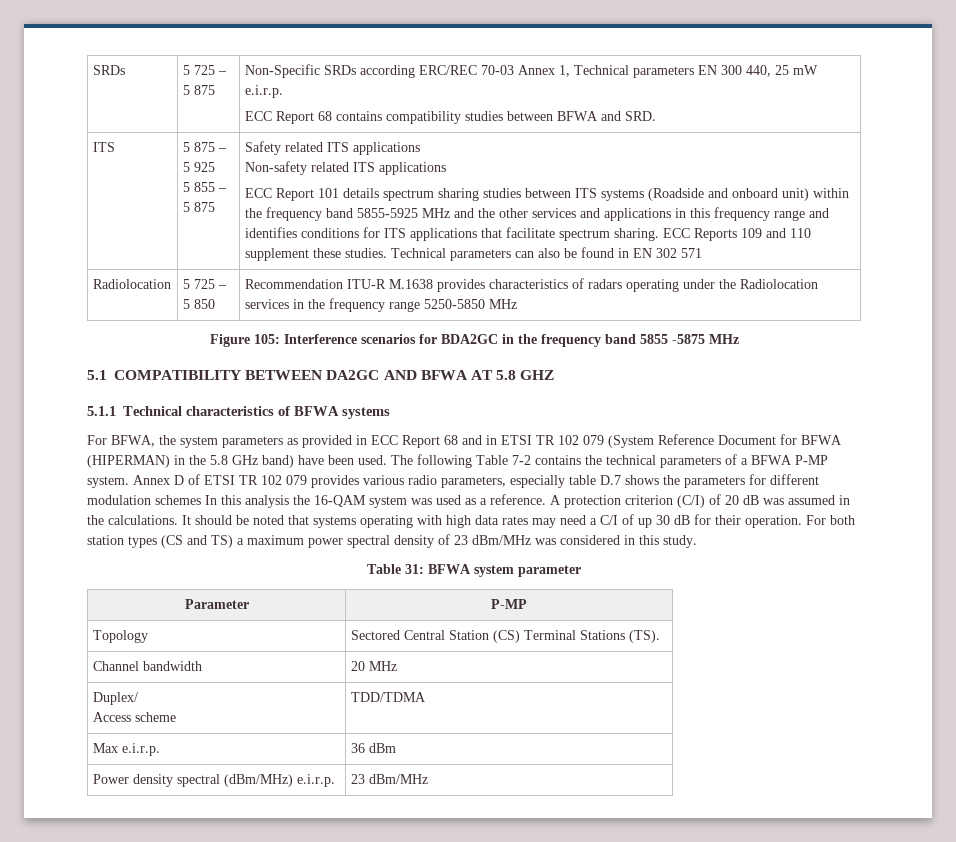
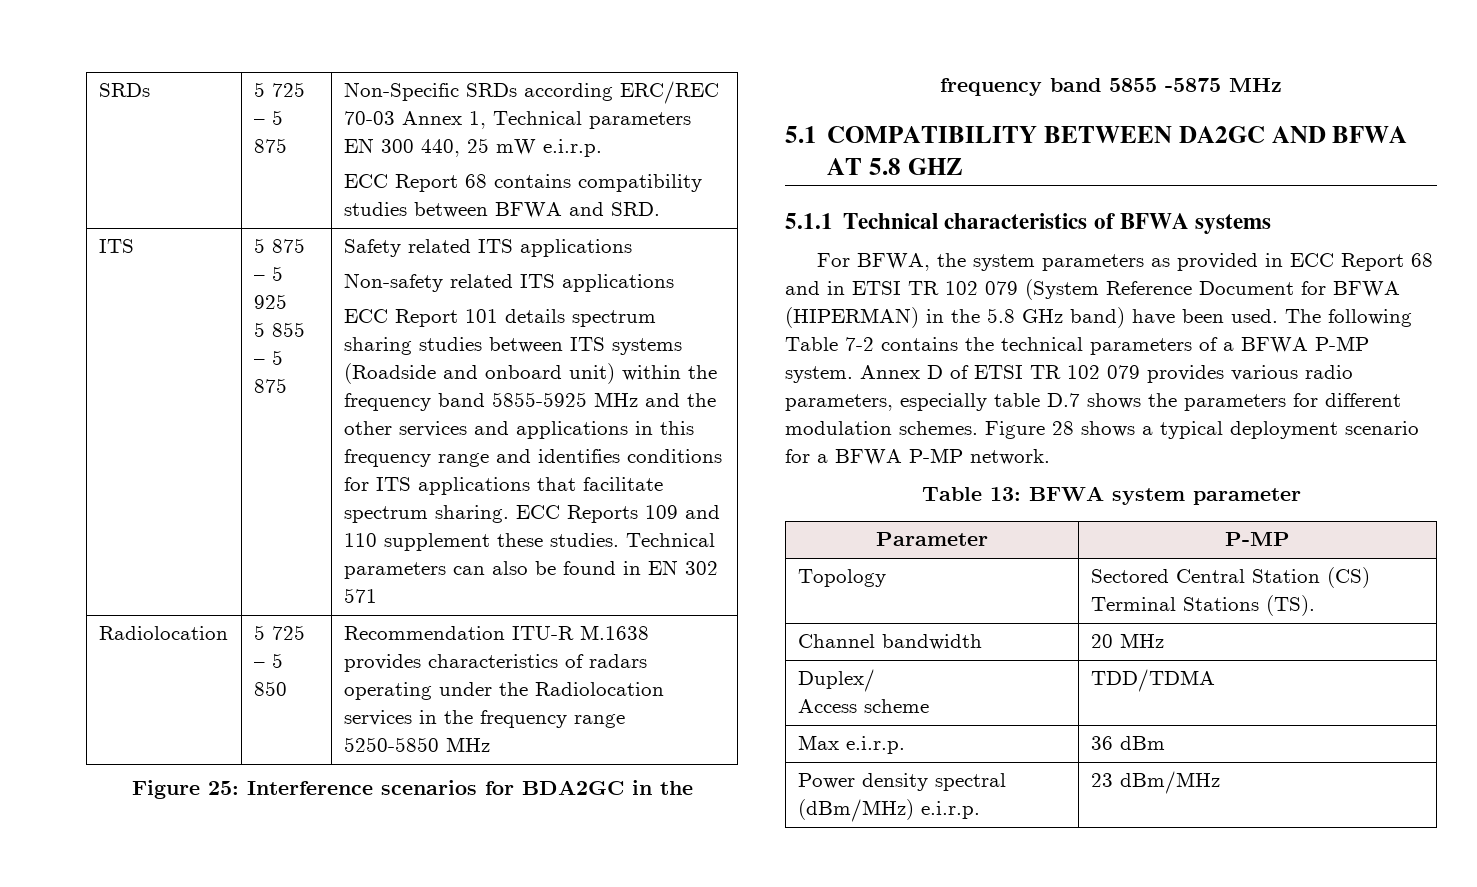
- Figure 105: Interference scenarios for BDA2GC in the frequency band 5855 -5875 MHz
+ Figure 25: Interference scenarios for BDA2GC in the frequency band 5855 -5875 MHz
- Annex D of ETSI TR 102 079 provides various radio parameters, especially table D.7 shows the parameters for different modulation schemes In this analysis the 16-QAM system was used as a reference. A protection criterion (C/I) of 20 dB was assumed in the calculations. It should be noted that systems operating with high data rates may need a C/I of up 30 dB for their operation. For both station types (CS and TS) a maximum power spectral density of 23 dBm/MHz was considered in this study.
- Table 31: BFWA system parameter
+ Annex D of ETSI TR 102 079 provides various radio parameters, especially table D.7 shows the parameters for different modulation schemes. Figure 28 shows a typical deployment scenario for a BFWA P-MP network.
+ Table 13: BFWA system parameter

